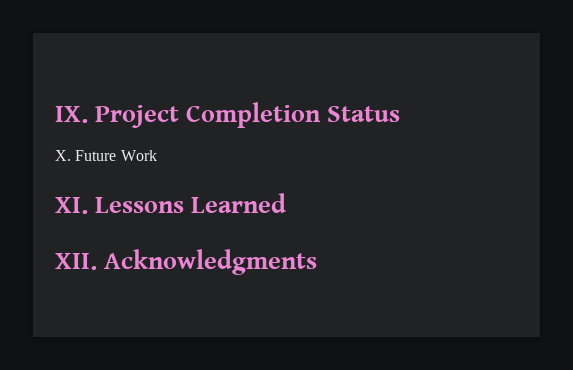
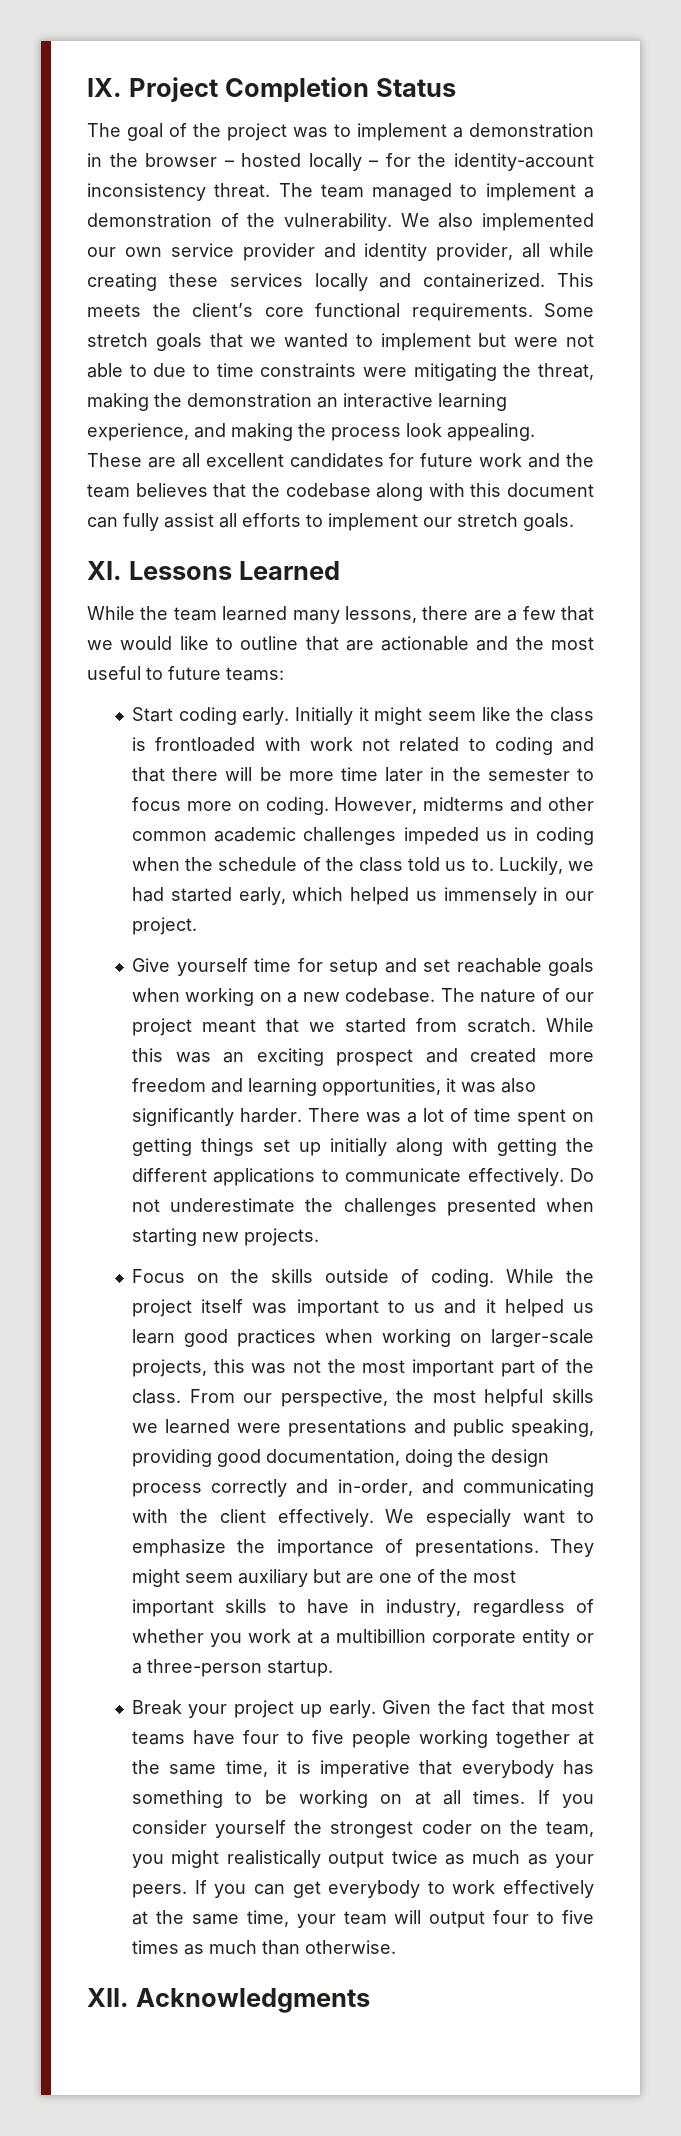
- X. Future Work
+ The goal of the project was to implement a demonstration in the browser – hosted locally – for the identity-account inconsistency threat. The team managed to implement a demonstration of the vulnerability. We also implemented our own service provider and identity provider, all while creating these services locally and containerized. This meets the client’s core functional requirements. Some stretch goals that we wanted to implement but were not able to due to time constraints were mitigating the threat, making the demonstration an interactive learning experience, and making the process look appealing. These are all excellent candidates for future work and the team believes that the codebase along with this document can fully assist all efforts to implement our stretch goals.
  XI. Lessons Learned
+ While the team learned many lessons, there are a few that we would like to outline that are actionable and the most useful to future teams:
+ Start coding early. Initially it might seem like the class is frontloaded with work not related to coding and that there will be more time later in the semester to focus more on coding. However, midterms and other common academic challenges impeded us in coding when the schedule of the class told us to. Luckily, we had started early, which helped us immensely in our project.
+ Give yourself time for setup and set reachable goals when working on a new codebase. The nature of our project meant that we started from scratch. While this was an exciting prospect and created more freedom and learning opportunities, it was also significantly harder. There was a lot of time spent on getting things set up initially along with getting the different applications to communicate effectively. Do not underestimate the challenges presented when starting new projects.
+ Focus on the skills outside of coding. While the project itself was important to us and it helped us learn good practices when working on larger-scale projects, this was not the most important part of the class. From our perspective, the most helpful skills we learned were presentations and public speaking, providing good documentation, doing the design process correctly and in-order, and communicating with the client effectively. We especially want to emphasize the importance of presentations. They might seem auxiliary but are one of the most important skills to have in industry, regardless of whether you work at a multibillion corporate entity or a three-person startup.
+ Break your project up early. Given the fact that most teams have four to five people working together at the same time, it is imperative that everybody has something to be working on at all times. If you consider yourself the strongest coder on the team, you might realistically output twice as much as your peers. If you can get everybody to work effectively at the same time, your team will output four to five times as much than otherwise.

